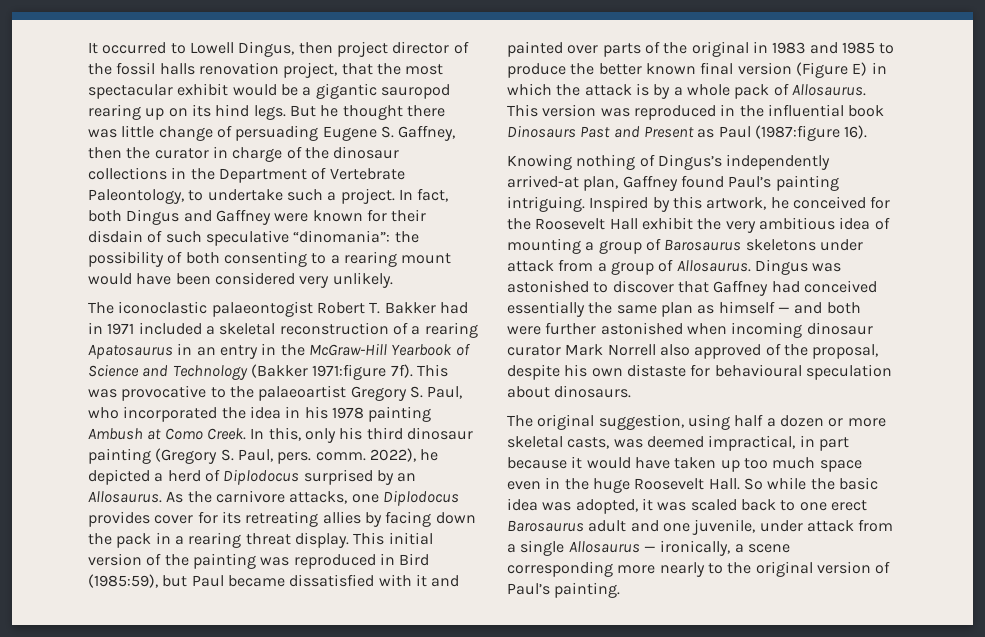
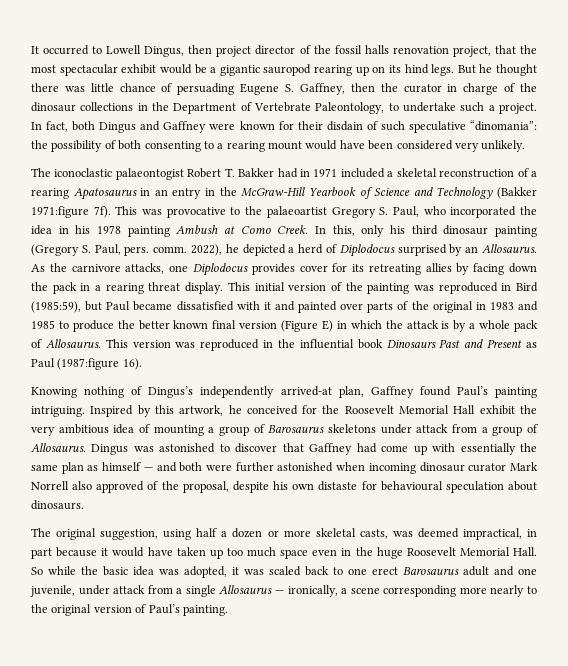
- But he thought there was little change of persuading Eugene S. Gaffney, then the curator in charge of the dinosaur collections in the Department of Vertebrate Paleontology, to undertake such a project.
+ But he thought there was little chance of persuading Eugene S. Gaffney, then the curator in charge of the dinosaur collections in the Department of Vertebrate Paleontology, to undertake such a project.
- Inspired by this artwork, he conceived for the Roosevelt Hall exhibit the very ambitious idea of mounting a group of Barosaurus skeletons under attack from a group of Allosaurus.
+ Inspired by this artwork, he conceived for the Roosevelt Memorial Hall exhibit the very ambitious idea of mounting a group of Barosaurus skeletons under attack from a group of Allosaurus.
- Dingus was astonished to discover that Gaffney had conceived essentially the same plan as himself — and both were further astonished when incoming dinosaur curator Mark Norrell also approved of the proposal, despite his own distaste for behavioural speculation about dinosaurs.
+ Dingus was astonished to discover that Gaffney had come up with essentially the same plan as himself — and both were further astonished when incoming dinosaur curator Mark Norrell also approved of the proposal, despite his own distaste for behavioural speculation about dinosaurs.
- The original suggestion, using half a dozen or more skeletal casts, was deemed impractical, in part because it would have taken up too much space even in the huge Roosevelt Hall.
+ The original suggestion, using half a dozen or more skeletal casts, was deemed impractical, in part because it would have taken up too much space even in the huge Roosevelt Memorial Hall.

